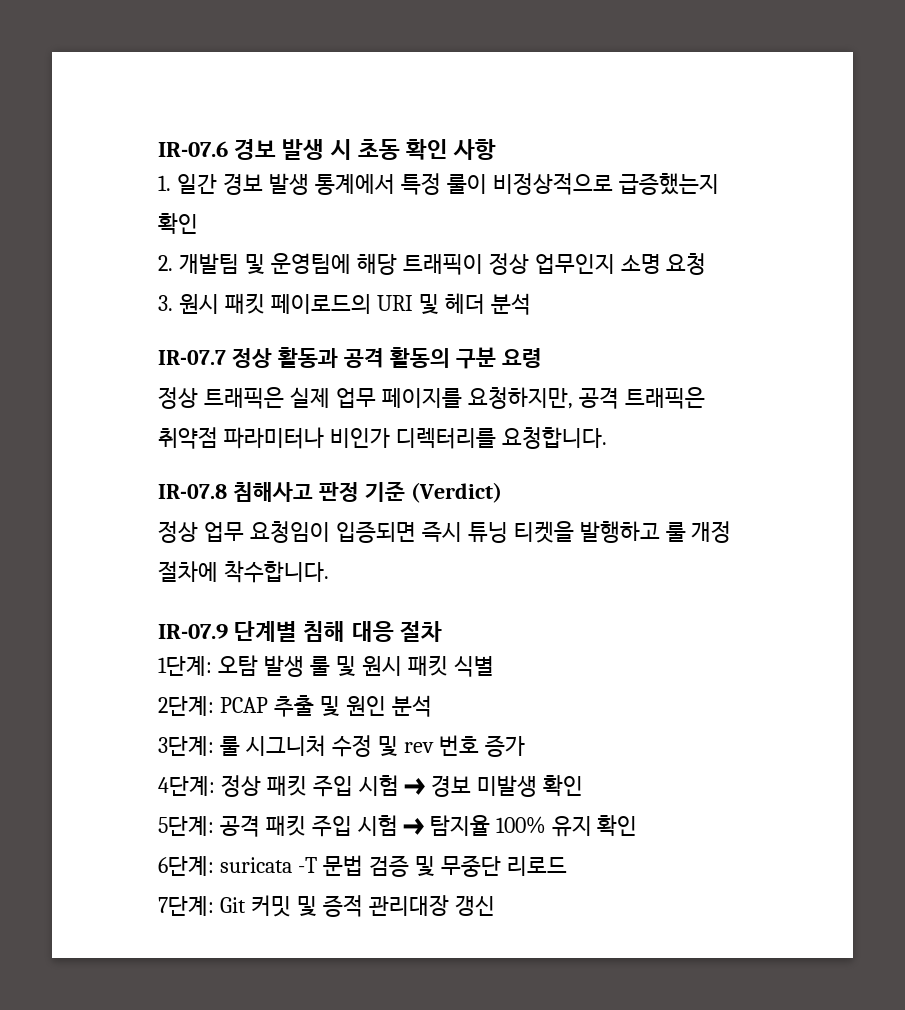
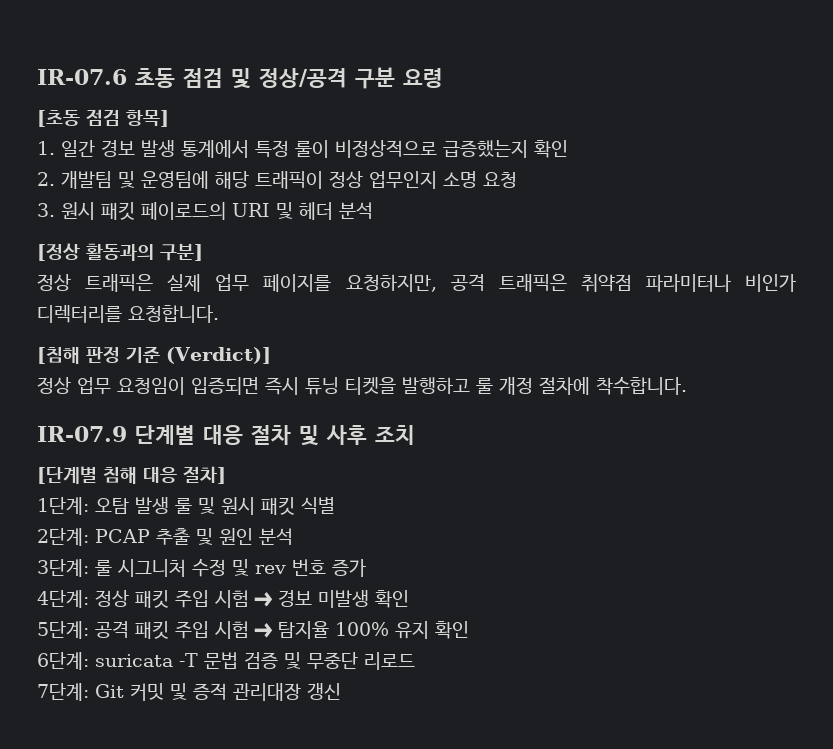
- IR-07.6 경보 발생 시 초동 확인 사항
+ IR-07.6 초동 점검 및 정상/공격 구분 요령
+ [초동 점검 항목]
- IR-07.7 정상 활동과 공격 활동의 구분 요령
+ [정상 활동과의 구분]
- IR-07.8 침해사고 판정 기준 (Verdict)
+ [침해 판정 기준 (Verdict)]
- IR-07.9 단계별 침해 대응 절차
+ IR-07.9 단계별 대응 절차 및 사후 조치
+ [단계별 침해 대응 절차]

